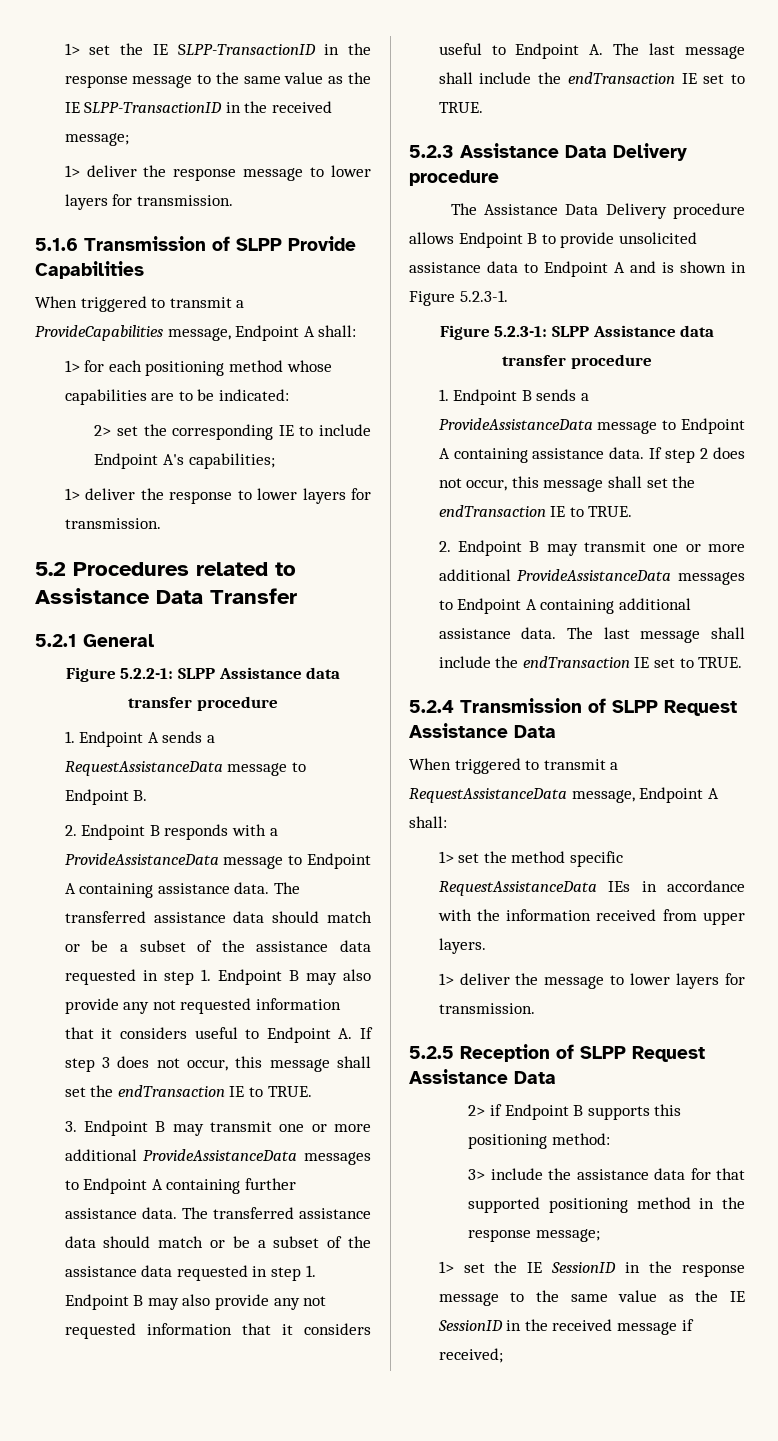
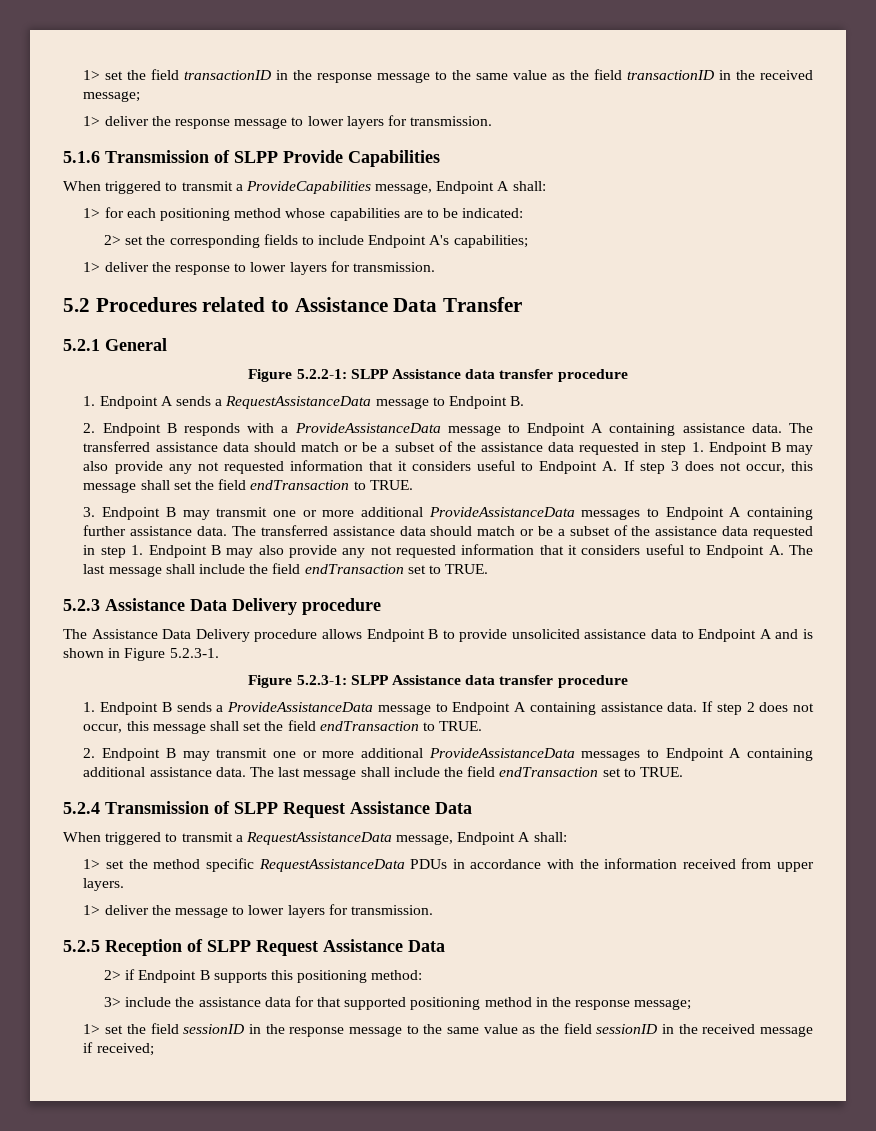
- 1> set the IE SLPP-TransactionID in the response message to the same value as the IE SLPP-TransactionID in the received message;
+ 1> set the field transactionID in the response message to the same value as the field transactionID in the received message;
- 2> set the corresponding IE to include Endpoint A's capabilities;
+ 2> set the corresponding fields to include Endpoint A's capabilities;
- The transferred assistance data should match or be a subset of the assistance data requested in step 1. Endpoint B may also provide any not requested information that it considers useful to Endpoint A. If step 3 does not occur, this message shall set the endTransaction IE to TRUE.
+ The transferred assistance data should match or be a subset of the assistance data requested in step 1. Endpoint B may also provide any not requested information that it considers useful to Endpoint A. If step 3 does not occur, this message shall set the field endTransaction to TRUE.
- The transferred assistance data should match or be a subset of the assistance data requested in step 1. Endpoint B may also provide any not requested information that it considers useful to Endpoint A. The last message shall include the endTransaction IE set to TRUE.
+ The transferred assistance data should match or be a subset of the assistance data requested in step 1. Endpoint B may also provide any not requested information that it considers useful to Endpoint A. The last message shall include the field endTransaction set to TRUE.
- If step 2 does not occur, this message shall set the endTransaction IE to TRUE.
+ If step 2 does not occur, this message shall set the field endTransaction to TRUE.
- 2. Endpoint B may transmit one or more additional ProvideAssistanceData messages to Endpoint A containing additional assistance data. The last message shall include the endTransaction IE set to TRUE.
+ 2. Endpoint B may transmit one or more additional ProvideAssistanceData messages to Endpoint A containing additional assistance data. The last message shall include the field endTransaction set to TRUE.
- 1> set the method specific RequestAssistanceData IEs in accordance with the information received from upper layers.
+ 1> set the method specific RequestAssistanceData PDUs in accordance with the information received from upper layers.
- 1> set the IE SessionID in the response message to the same value as the IE SessionID in the received message if received;
+ 1> set the field sessionID in the response message to the same value as the field sessionID in the received message if received;

